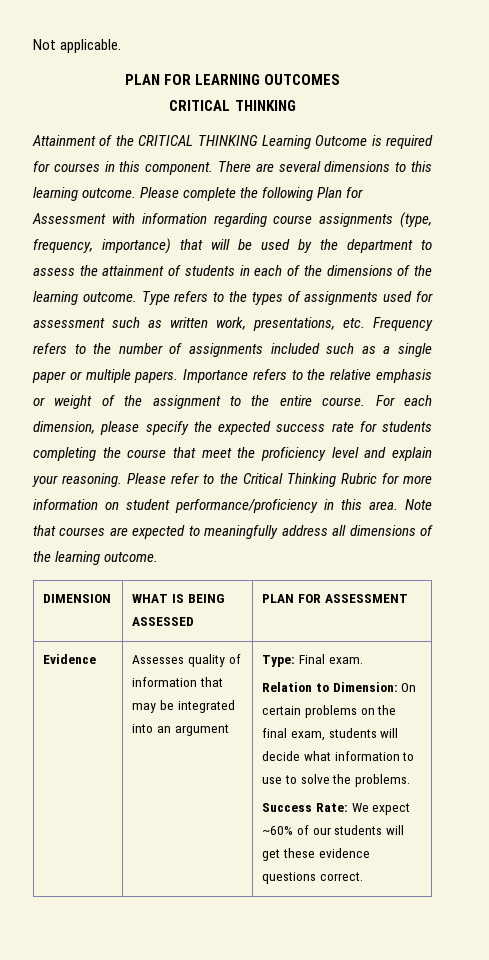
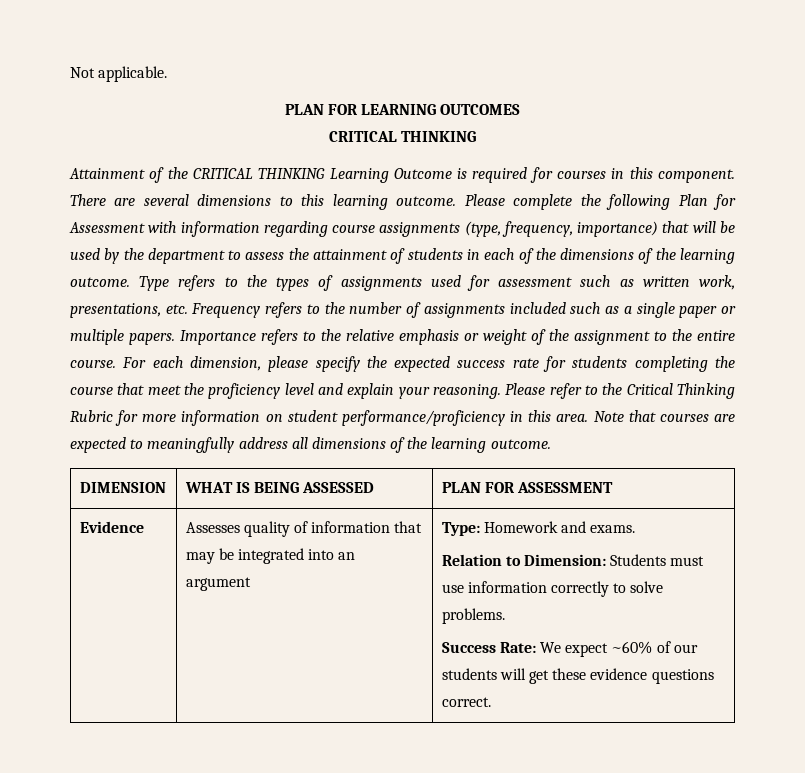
- Type: Final exam.
+ Type: Homework and exams.
- Relation to Dimension: On certain problems on the final exam, students will decide what information to use to solve the problems.
+ Relation to Dimension: Students must use information correctly to solve problems.

